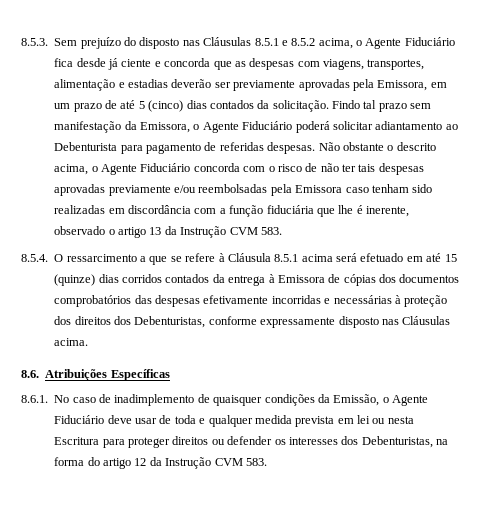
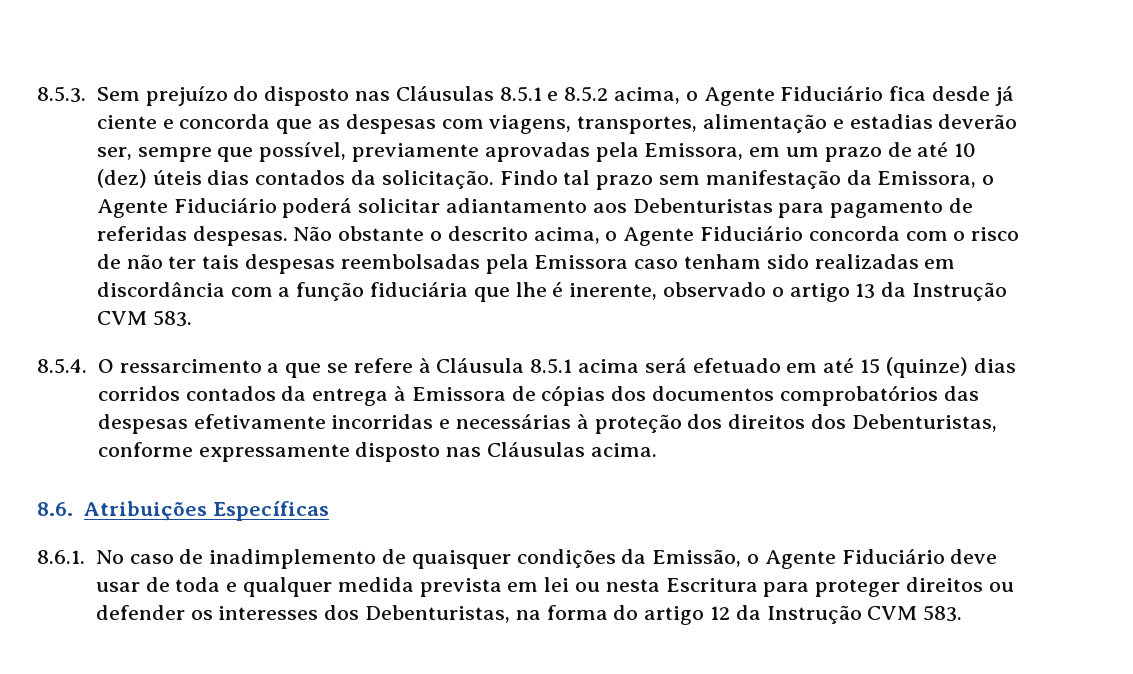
- 8.5.3. Sem prejuízo do disposto nas Cláusulas 8.5.1 e 8.5.2 acima, o Agente Fiduciário fica desde já ciente e concorda que as despesas com viagens, transportes, alimentação e estadias deverão ser previamente aprovadas pela Emissora, em um prazo de até 5 (cinco) dias contados da solicitação.
+ 8.5.3. Sem prejuízo do disposto nas Cláusulas 8.5.1 e 8.5.2 acima, o Agente Fiduciário fica desde já ciente e concorda que as despesas com viagens, transportes, alimentação e estadias deverão ser, sempre que possível, previamente aprovadas pela Emissora, em um prazo de até 10 (dez) úteis dias contados da solicitação.
- Findo tal prazo sem manifestação da Emissora, o Agente Fiduciário poderá solicitar adiantamento ao Debenturista para pagamento de referidas despesas.
+ Findo tal prazo sem manifestação da Emissora, o Agente Fiduciário poderá solicitar adiantamento aos Debenturistas para pagamento de referidas despesas.
- Não obstante o descrito acima, o Agente Fiduciário concorda com o risco de não ter tais despesas aprovadas previamente e/ou reembolsadas pela Emissora caso tenham sido realizadas em discordância com a função fiduciária que lhe é inerente, observado o artigo 13 da Instrução CVM 583.
+ Não obstante o descrito acima, o Agente Fiduciário concorda com o risco de não ter tais despesas reembolsadas pela Emissora caso tenham sido realizadas em discordância com a função fiduciária que lhe é inerente, observado o artigo 13 da Instrução CVM 583.

